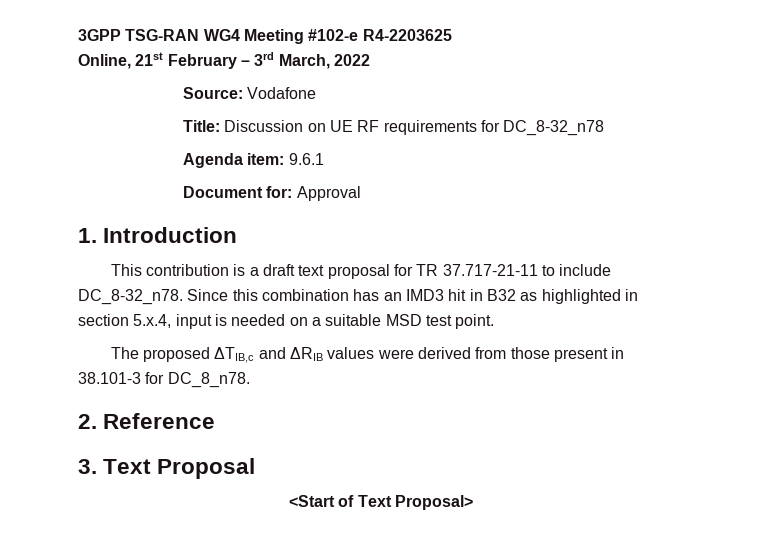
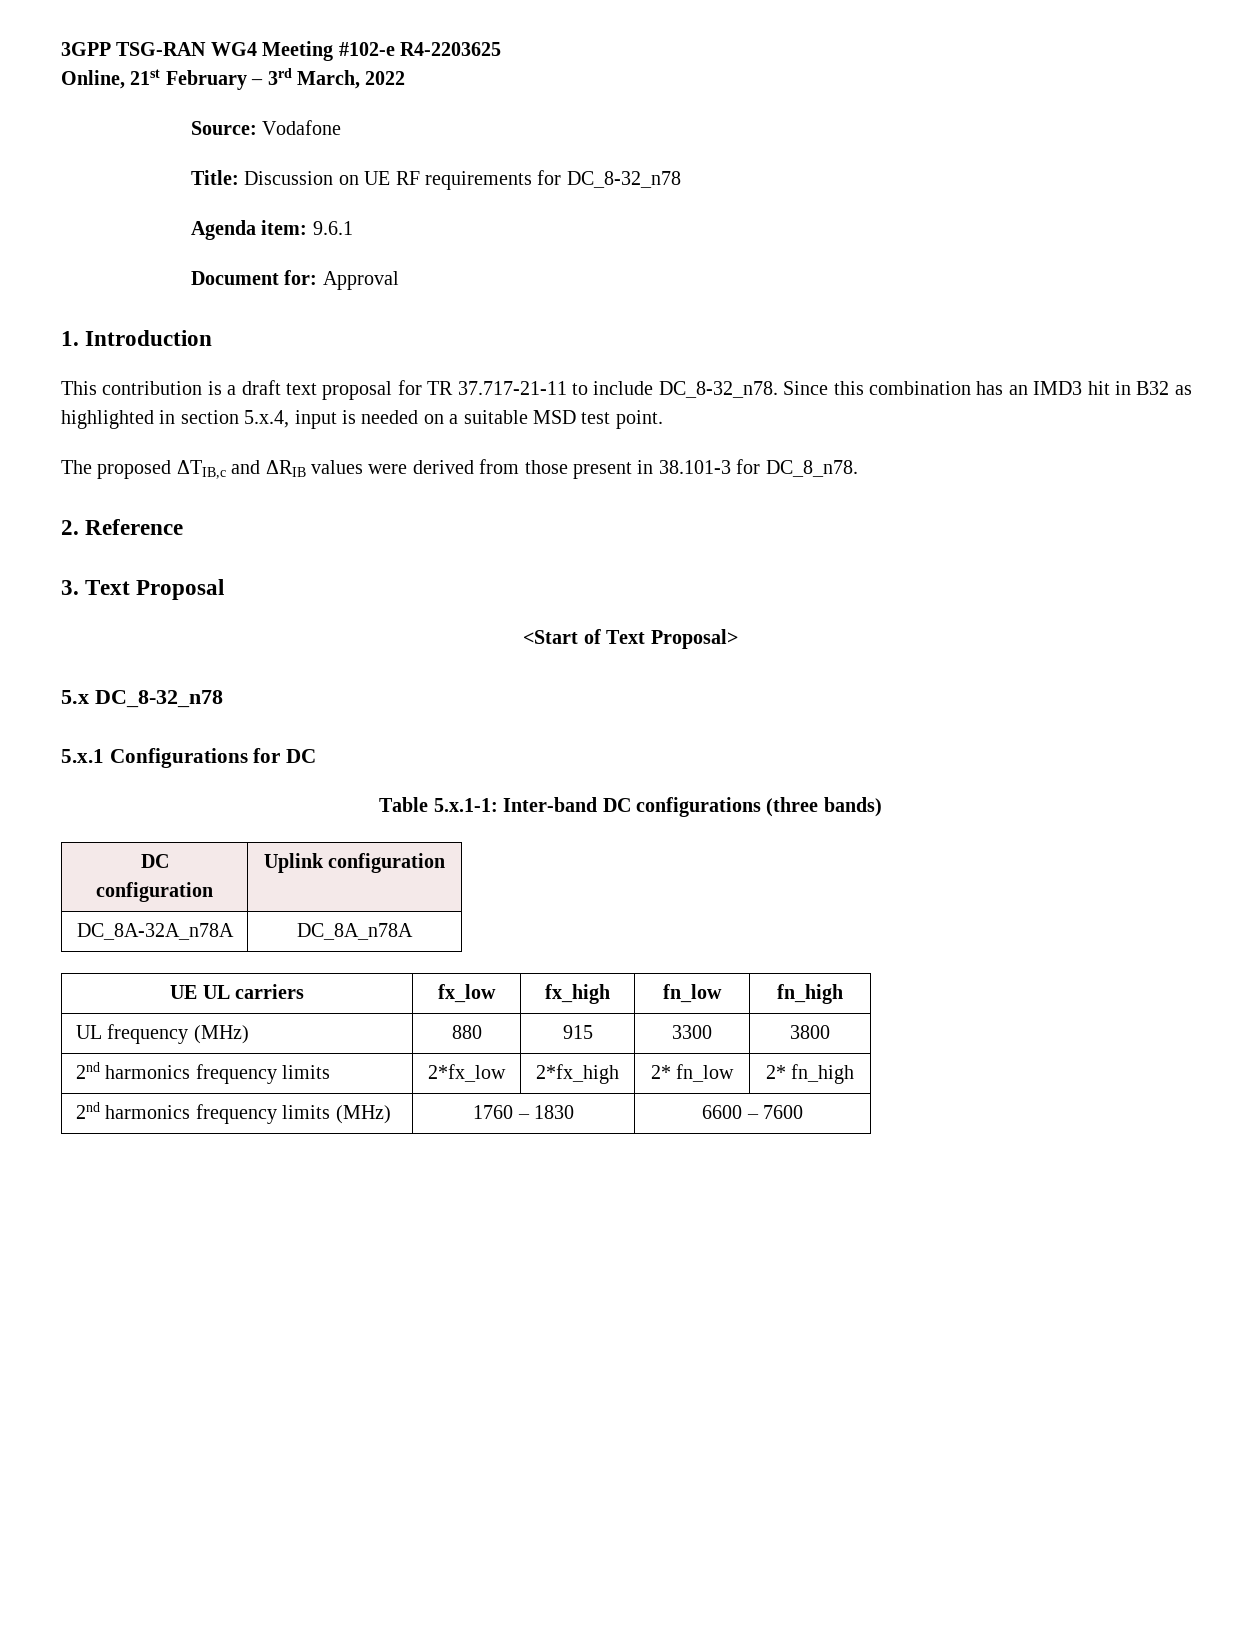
+ 5.x DC_8-32_n78
+ 5.x.1 Configurations for DC
+ Table 5.x.1-1: Inter-band DC configurations (three bands)
+ DC
+ configuration | Uplink configuration
+ DC_8A-32A_n78A | DC_8A_n78A
+ UE UL carriers | fx_low | fx_high | fn_low | fn_high
+ UL frequency (MHz) | 880 | 915 | 3300 | 3800
+ 2nd harmonics frequency limits | 2*fx_low | 2*fx_high | 2* fn_low | 2* fn_high
+ 2nd harmonics frequency limits (MHz) | 1760 – 1830 | 6600 – 7600

